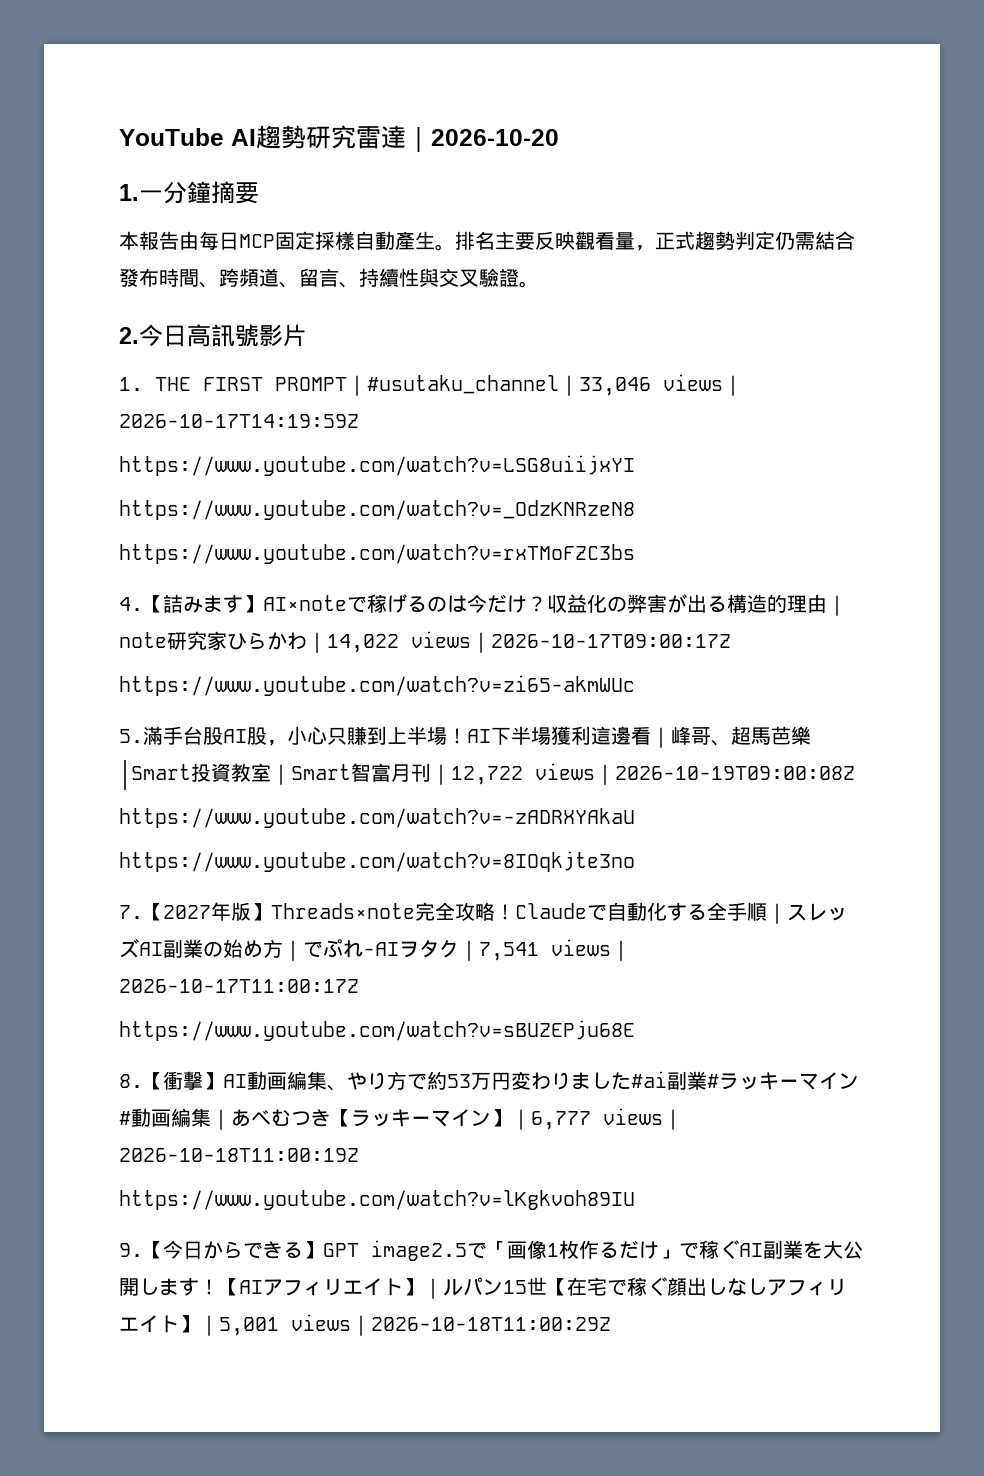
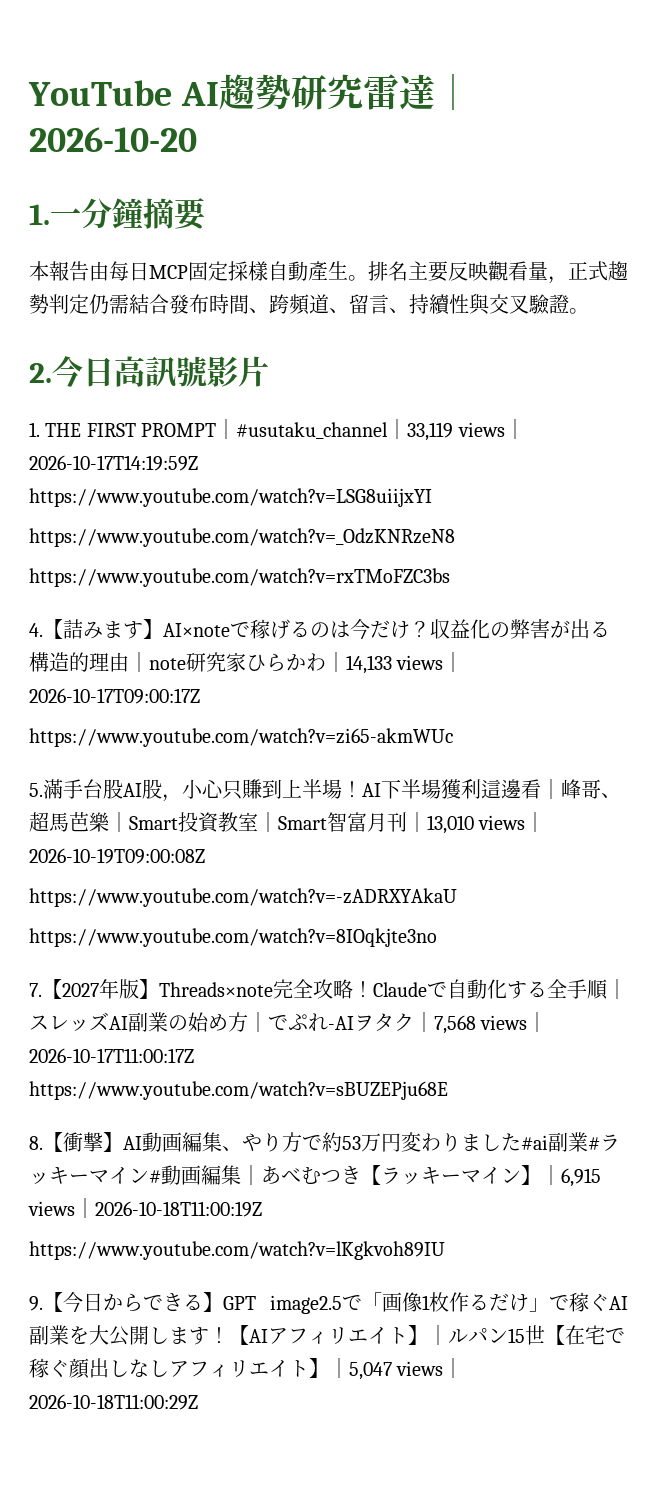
- 1. THE FIRST PROMPT｜#usutaku_channel｜33,046 views｜2026-10-17T14:19:59Z
+ 1. THE FIRST PROMPT｜#usutaku_channel｜33,119 views｜2026-10-17T14:19:59Z
- 収益化の弊害が出る構造的理由｜note研究家ひらかわ｜14,022 views｜2026-10-17T09:00:17Z
+ 収益化の弊害が出る構造的理由｜note研究家ひらかわ｜14,133 views｜2026-10-17T09:00:17Z
- AI下半場獲利這邊看｜峰哥、超馬芭樂│Smart投資教室｜Smart智富月刊｜12,722 views｜2026-10-19T09:00:08Z
+ AI下半場獲利這邊看｜峰哥、超馬芭樂│Smart投資教室｜Smart智富月刊｜13,010 views｜2026-10-19T09:00:08Z
- Claudeで自動化する全手順｜スレッズAI副業の始め方｜でぷれ-AIヲタク｜7,541 views｜2026-10-17T11:00:17Z
+ Claudeで自動化する全手順｜スレッズAI副業の始め方｜でぷれ-AIヲタク｜7,568 views｜2026-10-17T11:00:17Z
- 8.【衝撃】AI動画編集、やり方で約53万円変わりました#ai副業#ラッキーマイン#動画編集｜あべむつき【ラッキーマイン】｜6,777 views｜2026-10-18T11:00:19Z
+ 8.【衝撃】AI動画編集、やり方で約53万円変わりました#ai副業#ラッキーマイン#動画編集｜あべむつき【ラッキーマイン】｜6,915 views｜2026-10-18T11:00:19Z
- 【AIアフィリエイト】｜ルパン15世【在宅で稼ぐ顔出しなしアフィリエイト】｜5,001 views｜2026-10-18T11:00:29Z
+ 【AIアフィリエイト】｜ルパン15世【在宅で稼ぐ顔出しなしアフィリエイト】｜5,047 views｜2026-10-18T11:00:29Z

